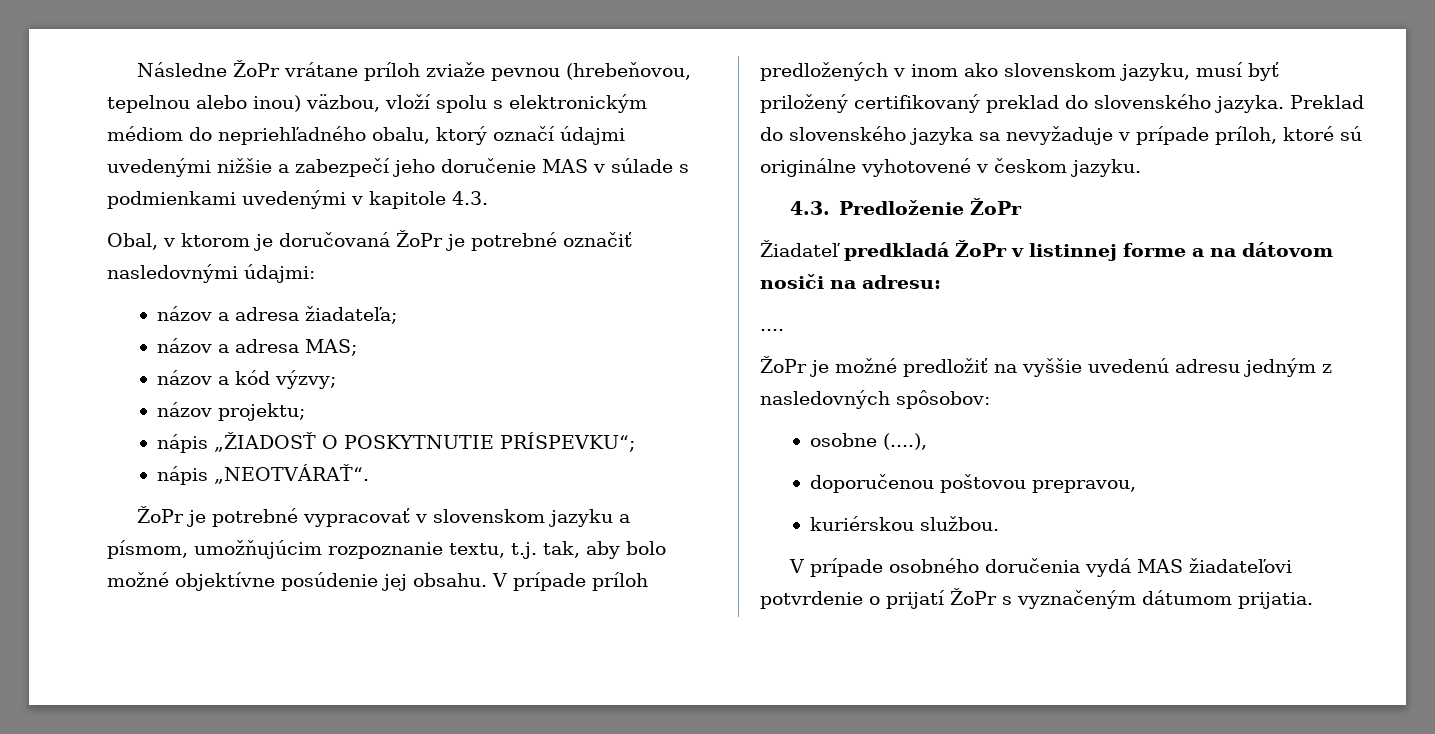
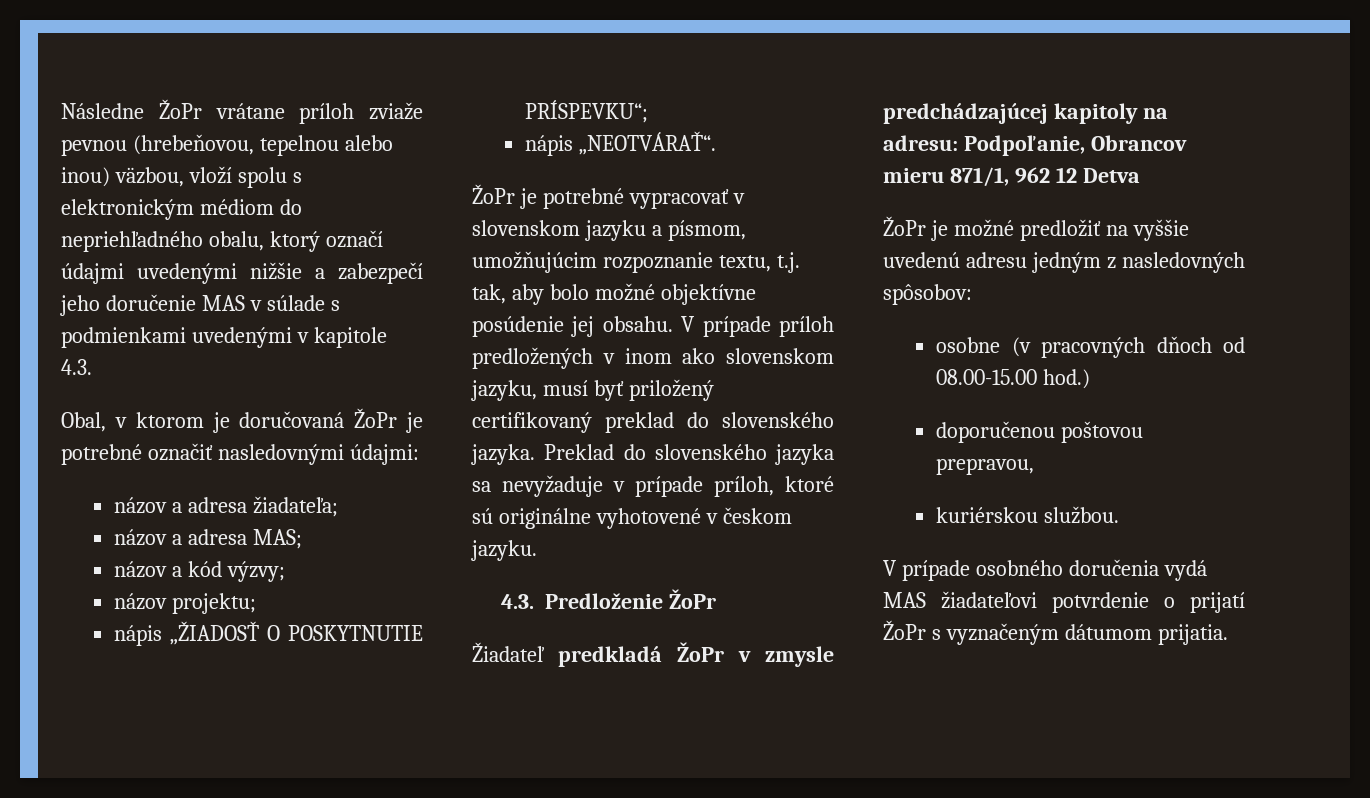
- Žiadateľ predkladá ŽoPr v listinnej forme a na dátovom nosiči na adresu:
- ....
+ Žiadateľ predkladá ŽoPr v zmysle predchádzajúcej kapitoly na adresu: Podpoľanie, Obrancov mieru 871/1, 962 12 Detva
- osobne (....),
+ osobne (v pracovných dňoch od 08.00-15.00 hod.)

